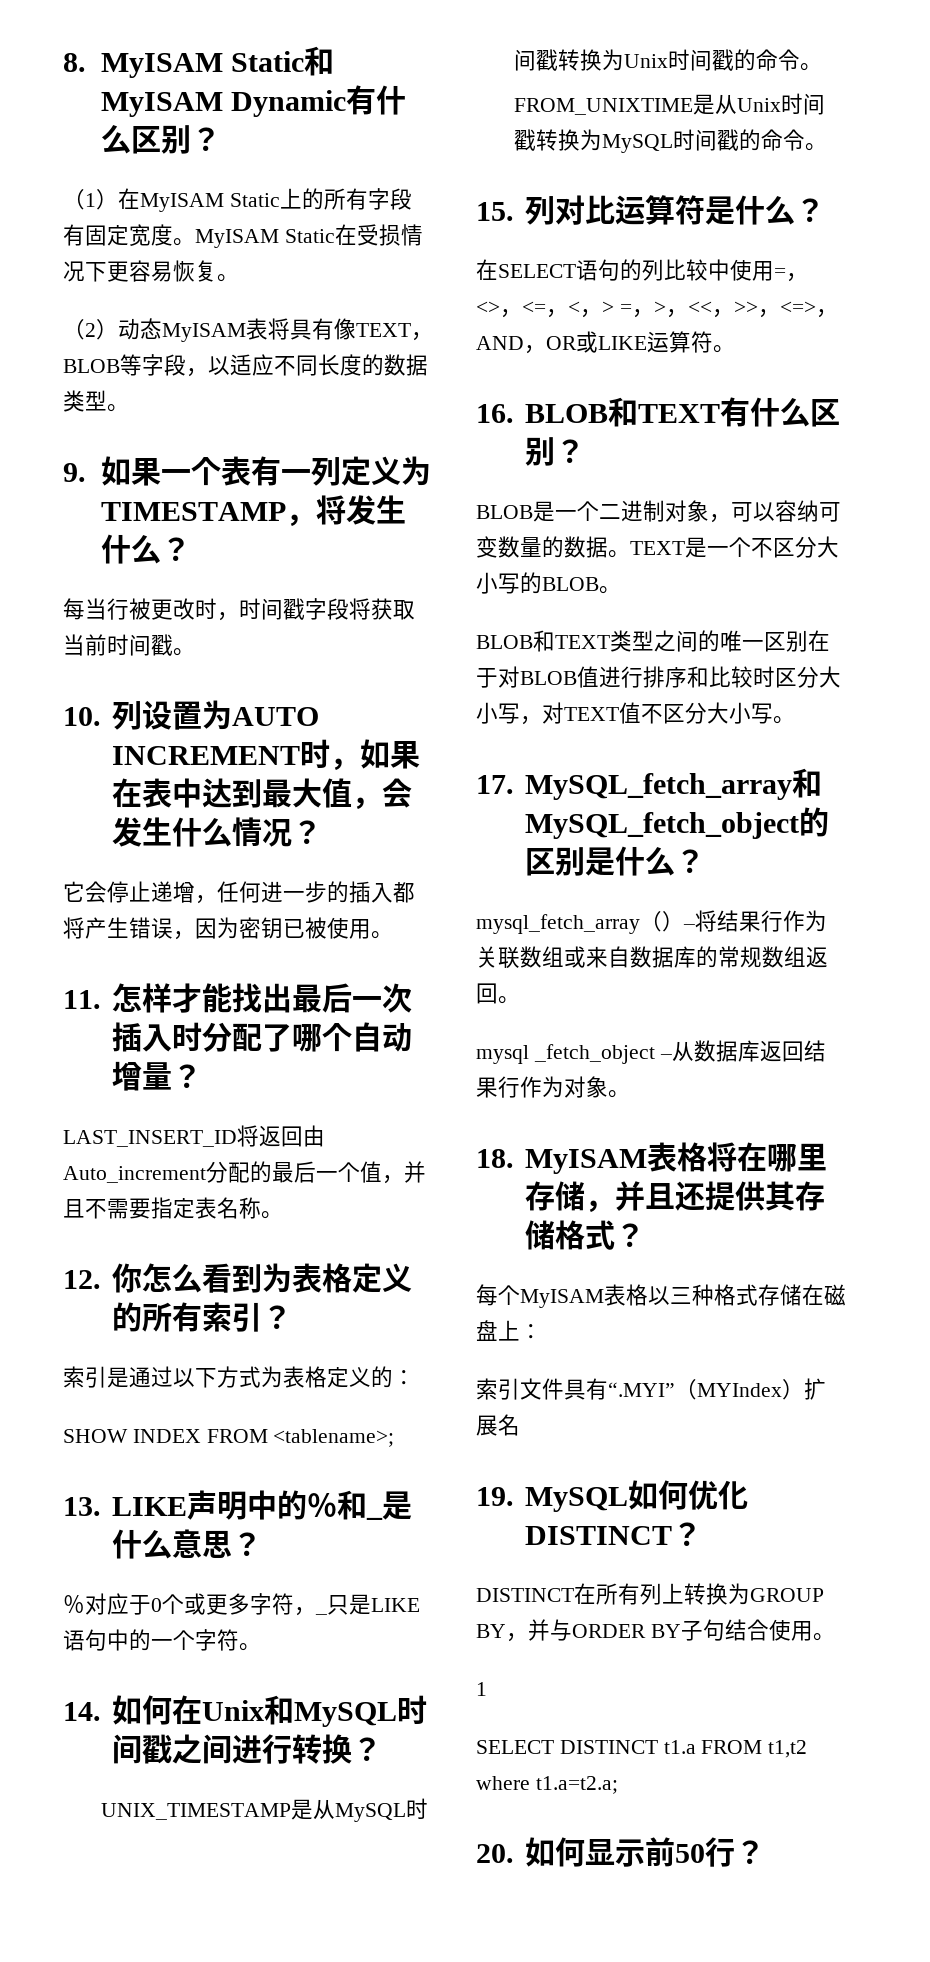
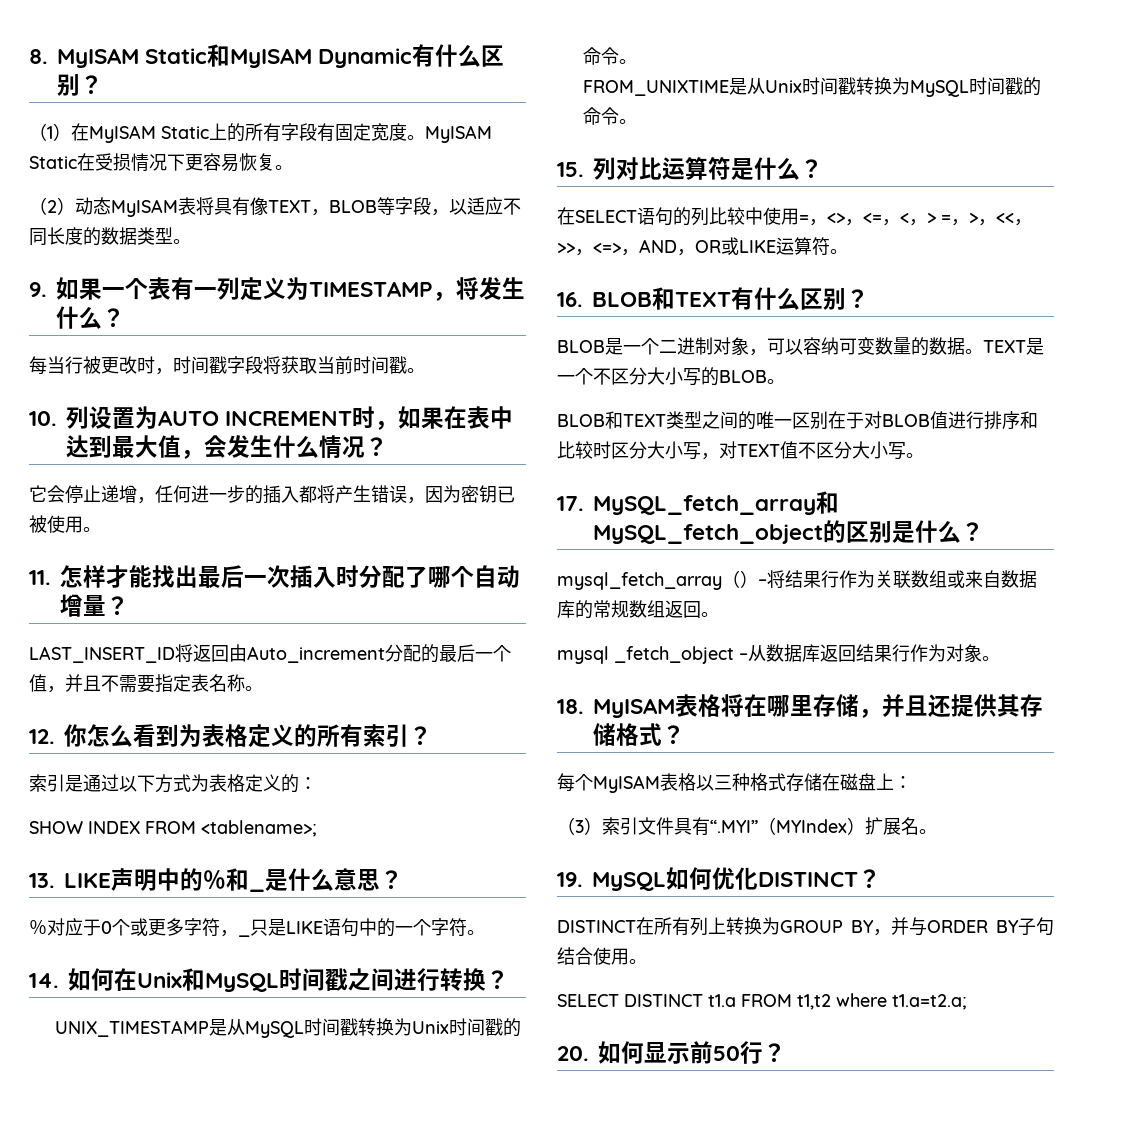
- 索引文件具有“.MYI”（MYIndex）扩展名
+ （3）索引文件具有“.MYI”（MYIndex）扩展名。
  DISTINCT在所有列上转换为GROUP BY，并与ORDER BY子句结合使用。
- 1

